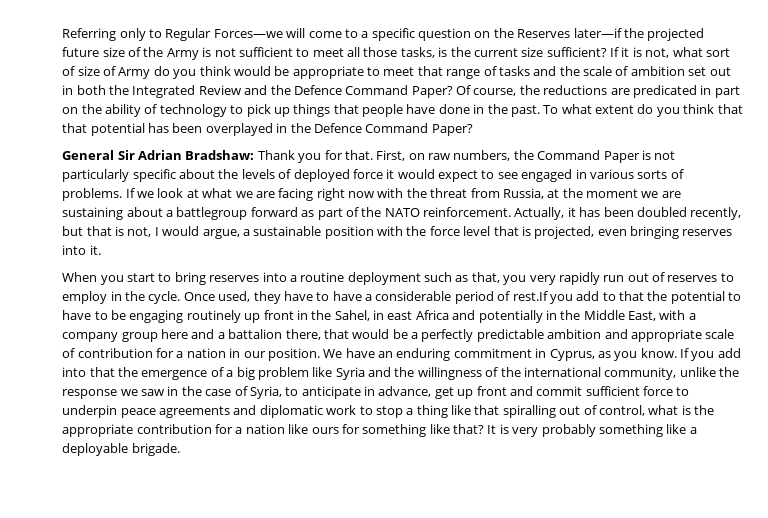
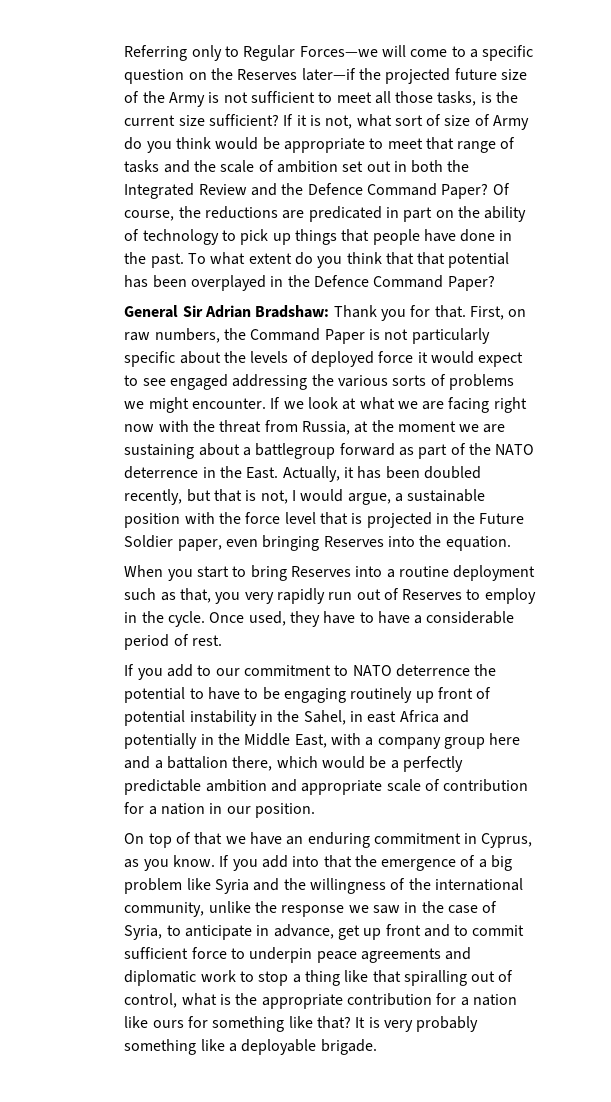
- First, on raw numbers, the Command Paper is not particularly specific about the levels of deployed force it would expect to see engaged in various sorts of problems.
+ First, on raw numbers, the Command Paper is not particularly specific about the levels of deployed force it would expect to see engaged addressing the various sorts of problems we might encounter.
- If we look at what we are facing right now with the threat from Russia, at the moment we are sustaining about a battlegroup forward as part of the NATO reinforcement.
+ If we look at what we are facing right now with the threat from Russia, at the moment we are sustaining about a battlegroup forward as part of the NATO deterrence in the East.
- Actually, it has been doubled recently, but that is not, I would argue, a sustainable position with the force level that is projected, even bringing reserves into it.
+ Actually, it has been doubled recently, but that is not, I would argue, a sustainable position with the force level that is projected in the Future Soldier paper, even bringing Reserves into the equation.
- When you start to bring reserves into a routine deployment such as that, you very rapidly run out of reserves to employ in the cycle.
+ When you start to bring Reserves into a routine deployment such as that, you very rapidly run out of Reserves to employ in the cycle.
- Once used, they have to have a considerable period of rest.If you add to that the potential to have to be engaging routinely up front in the Sahel, in east Africa and potentially in the Middle East, with a company group here and a battalion there, that would be a perfectly predictable ambition and appropriate scale of contribution for a nation in our position. We have an enduring commitment in Cyprus, as you know.
+ Once used, they have to have a considerable period of rest.
+ If you add to our commitment to NATO deterrence the potential to have to be engaging routinely up front of potential instability in the Sahel, in east Africa and potentially in the Middle East, with a company group here and a battalion there, which would be a perfectly predictable ambition and appropriate scale of contribution for a nation in our position.
+ On top of that we have an enduring commitment in Cyprus, as you know.
- If you add into that the emergence of a big problem like Syria and the willingness of the international community, unlike the response we saw in the case of Syria, to anticipate in advance, get up front and commit sufficient force to underpin peace agreements and diplomatic work to stop a thing like that spiralling out of control, what is the appropriate contribution for a nation like ours for something like that?
+ If you add into that the emergence of a big problem like Syria and the willingness of the international community, unlike the response we saw in the case of Syria, to anticipate in advance, get up front and to commit sufficient force to underpin peace agreements and diplomatic work to stop a thing like that spiralling out of control, what is the appropriate contribution for a nation like ours for something like that?

